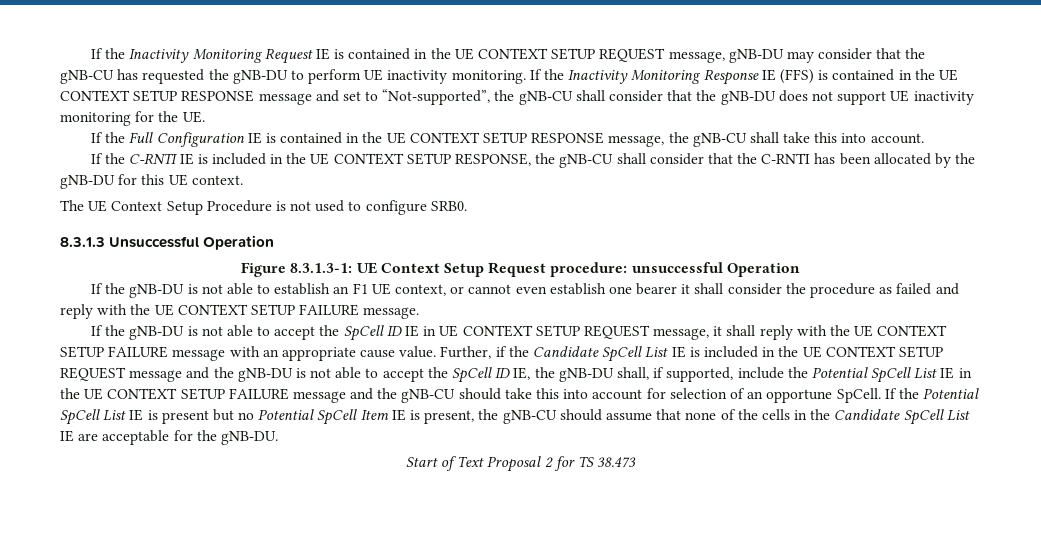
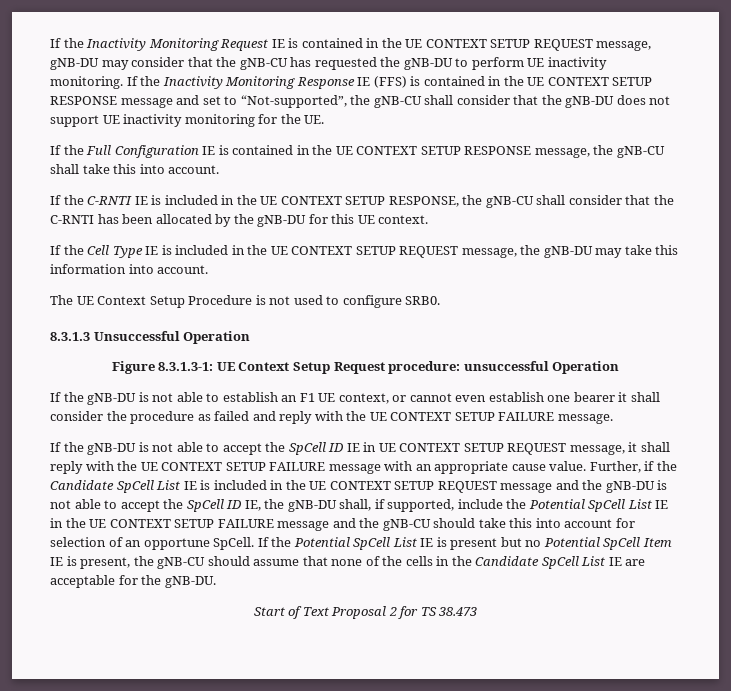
+ If the Cell Type IE is included in the UE CONTEXT SETUP REQUEST message, the gNB-DU may take this information into account.

